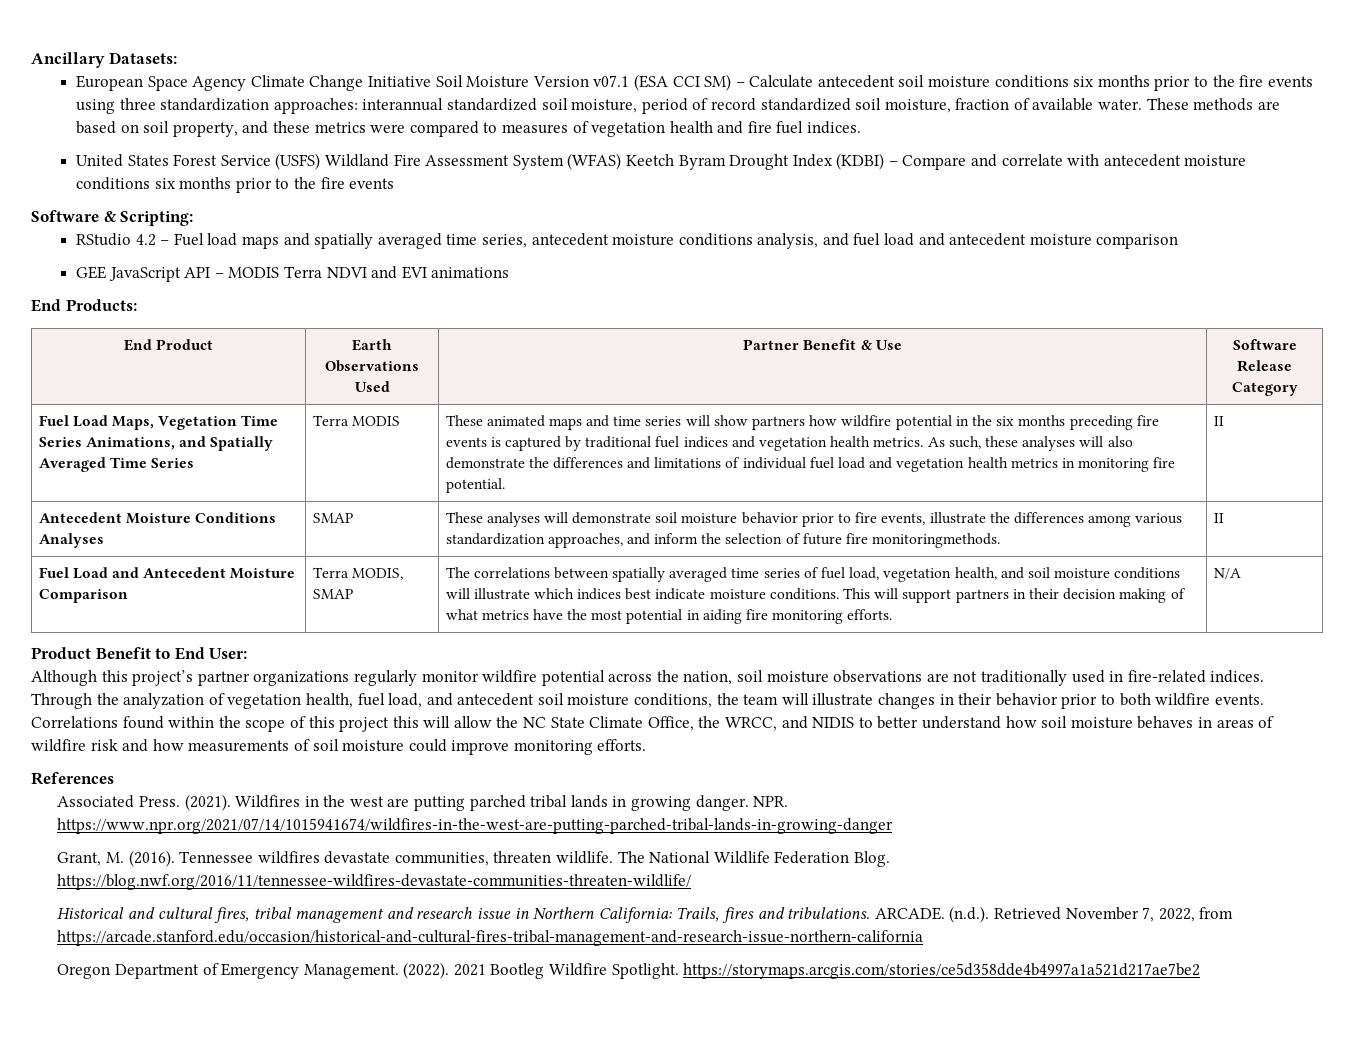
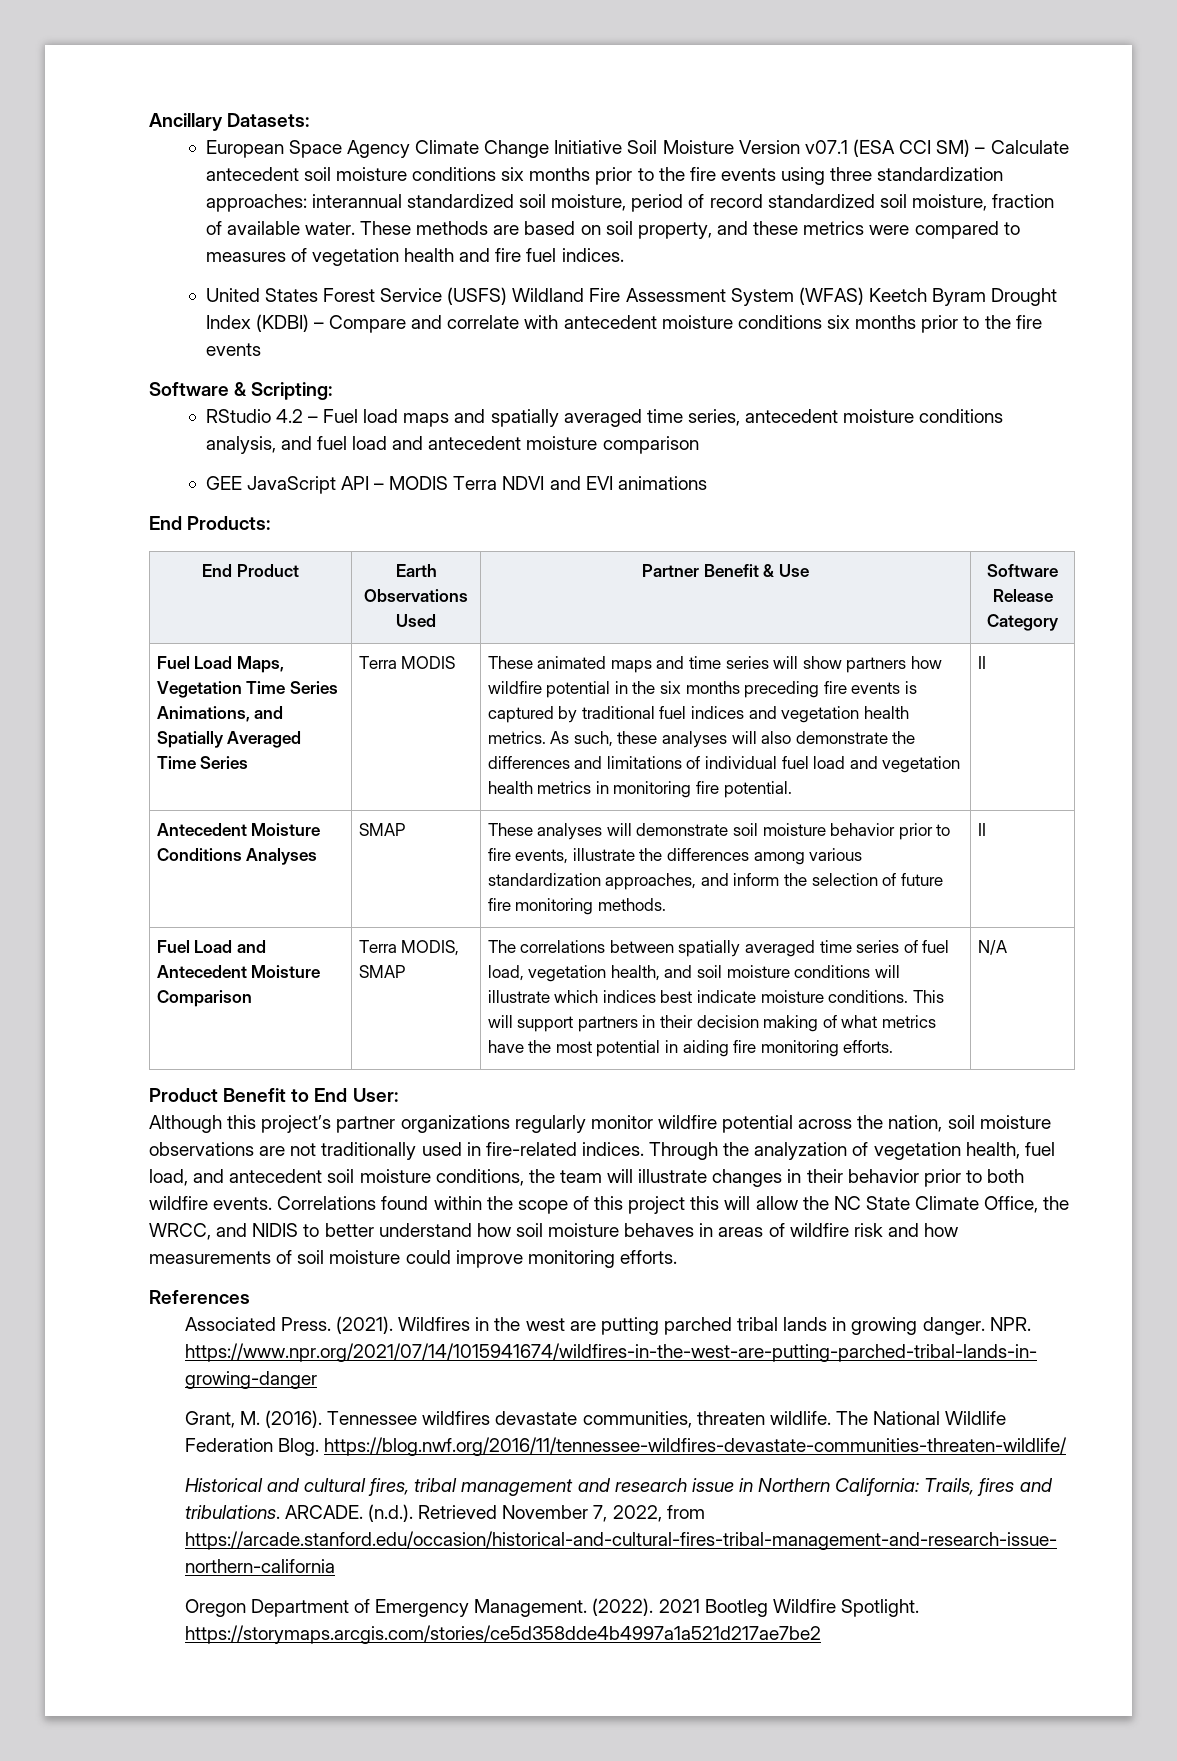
- Antecedent Moisture Conditions Analyses | SMAP | These analyses will demonstrate soil moisture behavior prior to fire events, illustrate the differences among various standardization approaches, and inform the selection of future fire monitoringmethods. | II
+ Antecedent Moisture Conditions Analyses | SMAP | These analyses will demonstrate soil moisture behavior prior to fire events, illustrate the differences among various standardization approaches, and inform the selection of future fire monitoring methods. | II

